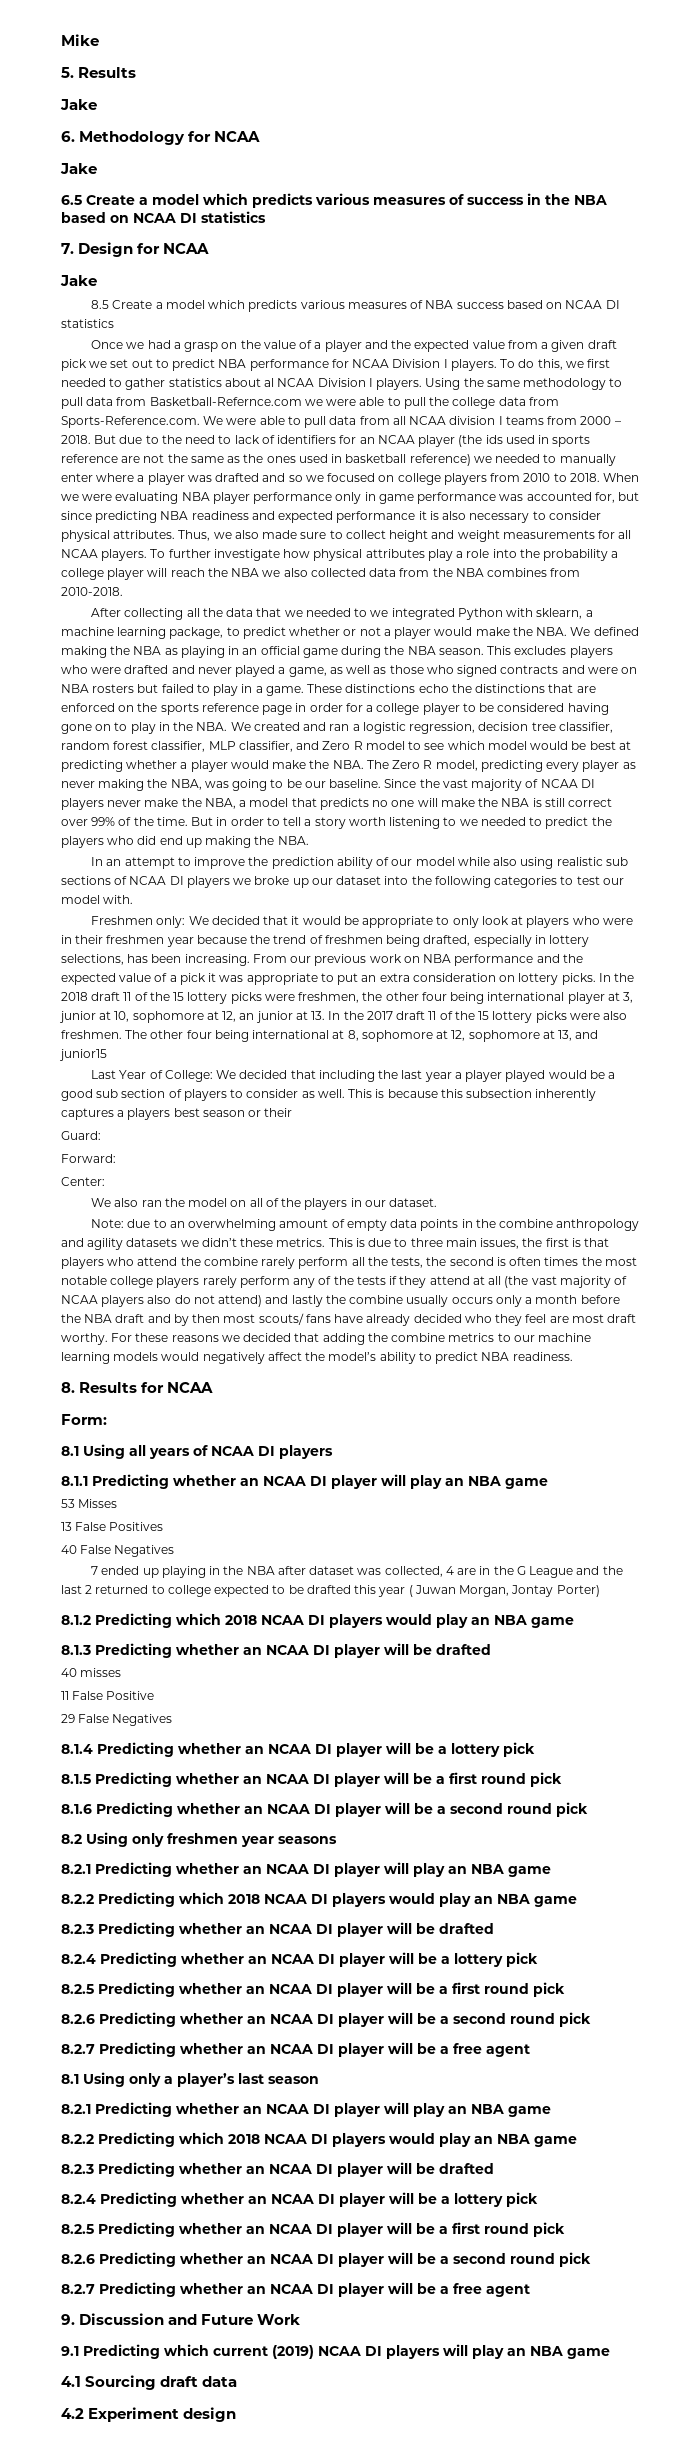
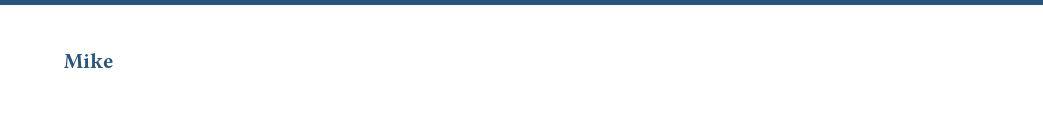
- 5. Results
- Jake
- 6. Methodology for NCAA
- Jake
- 6.5 Create a model which predicts various measures of success in the NBA based on NCAA DI statistics
- 7. Design for NCAA
- Jake
- 8.5 Create a model which predicts various measures of NBA success based on NCAA DI statistics
- Once we had a grasp on the value of a player and the expected value from a given draft pick we set out to predict NBA performance for NCAA Division I players. To do this, we first needed to gather statistics about al NCAA Division I players. Using the same methodology to pull data from Basketball-Refernce.com we were able to pull the college data from Sports-Reference.com. We were able to pull data from all NCAA division I teams from 2000 – 2018. But due to the need to lack of identifiers for an NCAA player (the ids used in sports reference are not the same as the ones used in basketball reference) we needed to manually enter where a player was drafted and so we focused on college players from 2010 to 2018. When we were evaluating NBA player performance only in game performance was accounted for, but since predicting NBA readiness and expected performance it is also necessary to consider physical attributes. Thus, we also made sure to collect height and weight measurements for all NCAA players. To further investigate how physical attributes play a role into the probability a college player will reach the NBA we also collected data from the NBA combines from 2010-2018.
- After collecting all the data that we needed to we integrated Python with sklearn, a machine learning package, to predict whether or not a player would make the NBA. We defined making the NBA as playing in an official game during the NBA season. This excludes players who were drafted and never played a game, as well as those who signed contracts and were on NBA rosters but failed to play in a game. These distinctions echo the distinctions that are enforced on the sports reference page in order for a college player to be considered having gone on to play in the NBA. We created and ran a logistic regression, decision tree classifier, random forest classifier, MLP classifier, and Zero R model to see which model would be best at predicting whether a player would make the NBA. The Zero R model, predicting every player as never making the NBA, was going to be our baseline. Since the vast majority of NCAA DI players never make the NBA, a model that predicts no one will make the NBA is still correct over 99% of the time. But in order to tell a story worth listening to we needed to predict the players who did end up making the NBA.
- In an attempt to improve the prediction ability of our model while also using realistic sub sections of NCAA DI players we broke up our dataset into the following categories to test our model with.
- Freshmen only: We decided that it would be appropriate to only look at players who were in their freshmen year because the trend of freshmen being drafted, especially in lottery selections, has been increasing. From our previous work on NBA performance and the expected value of a pick it was appropriate to put an extra consideration on lottery picks. In the 2018 draft 11 of the 15 lottery picks were freshmen, the other four being international player at 3, junior at 10, sophomore at 12, an junior at 13. In the 2017 draft 11 of the 15 lottery picks were also freshmen. The other four being international at 8, sophomore at 12, sophomore at 13, and junior15
- Last Year of College: We decided that including the last year a player played would be a good sub section of players to consider as well. This is because this subsection inherently captures a players best season or their
- Guard:
- Forward:
- Center:
- We also ran the model on all of the players in our dataset.
- Note: due to an overwhelming amount of empty data points in the combine anthropology and agility datasets we didn’t these metrics. This is due to three main issues, the first is that players who attend the combine rarely perform all the tests, the second is often times the most notable college players rarely perform any of the tests if they attend at all (the vast majority of NCAA players also do not attend) and lastly the combine usually occurs only a month before the NBA draft and by then most scouts/ fans have already decided who they feel are most draft worthy. For these reasons we decided that adding the combine metrics to our machine learning models would negatively affect the model’s ability to predict NBA readiness.
- 8. Results for NCAA
- Form:
- 8.1 Using all years of NCAA DI players
- 8.1.1 Predicting whether an NCAA DI player will play an NBA game
- 53 Misses
- 13 False Positives
- 40 False Negatives
- 7 ended up playing in the NBA after dataset was collected, 4 are in the G League and the last 2 returned to college expected to be drafted this year ( Juwan Morgan, Jontay Porter)
- 8.1.2 Predicting which 2018 NCAA DI players would play an NBA game
- 8.1.3 Predicting whether an NCAA DI player will be drafted
- 40 misses
- 11 False Positive
- 29 False Negatives
- 8.1.4 Predicting whether an NCAA DI player will be a lottery pick
- 8.1.5 Predicting whether an NCAA DI player will be a first round pick
- 8.1.6 Predicting whether an NCAA DI player will be a second round pick
- 8.2 Using only freshmen year seasons
- 8.2.1 Predicting whether an NCAA DI player will play an NBA game
- 8.2.2 Predicting which 2018 NCAA DI players would play an NBA game
- 8.2.3 Predicting whether an NCAA DI player will be drafted
- 8.2.4 Predicting whether an NCAA DI player will be a lottery pick
- 8.2.5 Predicting whether an NCAA DI player will be a first round pick
- 8.2.6 Predicting whether an NCAA DI player will be a second round pick
- 8.2.7 Predicting whether an NCAA DI player will be a free agent
- 8.1 Using only a player’s last season
- 8.2.1 Predicting whether an NCAA DI player will play an NBA game
- 8.2.2 Predicting which 2018 NCAA DI players would play an NBA game
- 8.2.3 Predicting whether an NCAA DI player will be drafted
- 8.2.4 Predicting whether an NCAA DI player will be a lottery pick
- 8.2.5 Predicting whether an NCAA DI player will be a first round pick
- 8.2.6 Predicting whether an NCAA DI player will be a second round pick
- 8.2.7 Predicting whether an NCAA DI player will be a free agent
- 9. Discussion and Future Work
- 9.1 Predicting which current (2019) NCAA DI players will play an NBA game
- 4.1 Sourcing draft data
- 4.2 Experiment design

